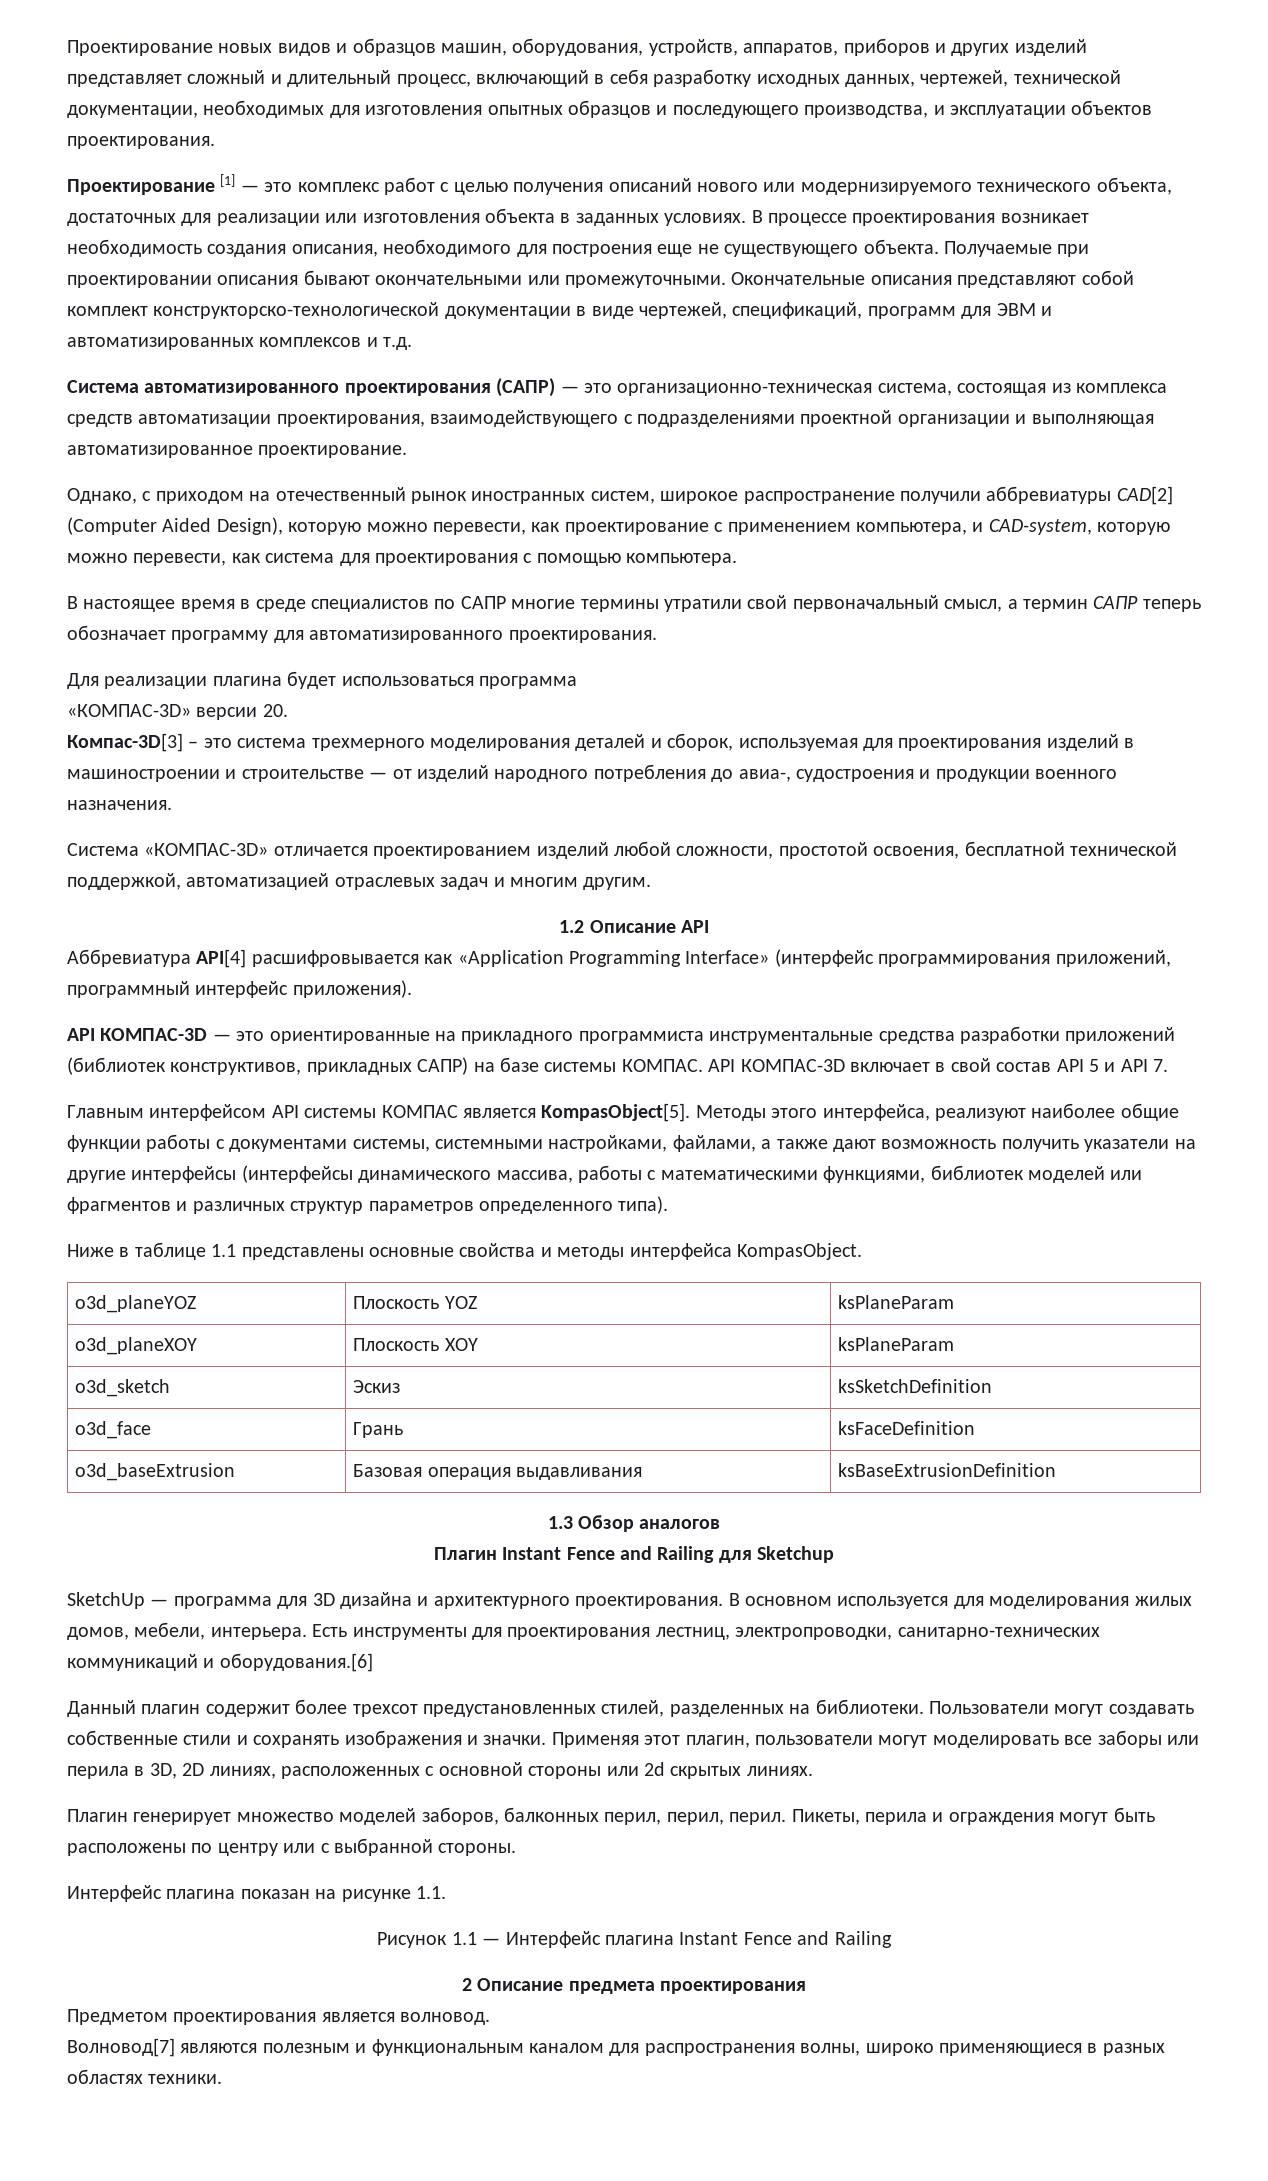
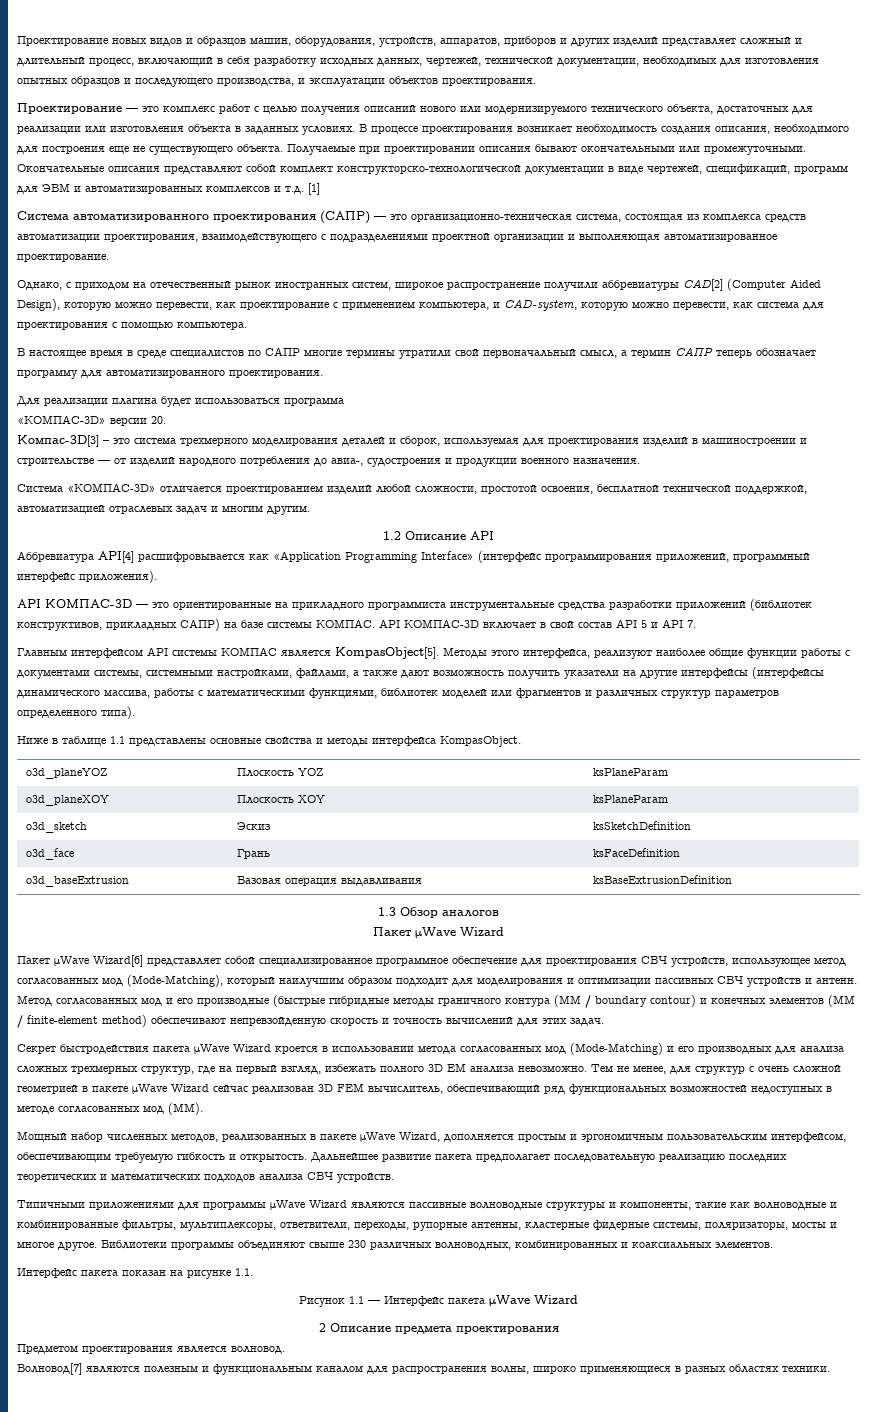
- Проектирование [1] — это комплекс работ с целью получения описаний нового или модернизируемого технического объекта, достаточных для реализации или изготовления объекта в заданных условиях.
+ Проектирование — это комплекс работ с целью получения описаний нового или модернизируемого технического объекта, достаточных для реализации или изготовления объекта в заданных условиях.
- Окончательные описания представляют собой комплект конструкторско-технологической документации в виде чертежей, спецификаций, программ для ЭВМ и автоматизированных комплексов и т.д.
+ Окончательные описания представляют собой комплект конструкторско-технологической документации в виде чертежей, спецификаций, программ для ЭВМ и автоматизированных комплексов и т.д. [1]
- Плагин Instant Fence and Railing для Sketchup
- SketchUp — программа для 3D дизайна и архитектурного проектирования. В основном используется для моделирования жилых домов, мебели, интерьера. Есть инструменты для проектирования лестниц, электропроводки, санитарно-технических коммуникаций и оборудования.[6]
- Данный плагин содержит более трехсот предустановленных стилей, разделенных на библиотеки. Пользователи могут создавать собственные стили и сохранять изображения и значки. Применяя этот плагин, пользователи могут моделировать все заборы или перила в 3D, 2D линиях, расположенных с основной стороны или 2d скрытых линиях.
- Плагин генерирует множество моделей заборов, балконных перил, перил, перил. Пикеты, перила и ограждения могут быть расположены по центру или с выбранной стороны.
- Интерфейс плагина показан на рисунке 1.1.
+ Пакет μWave Wizard
+ Пакет μWave Wizard[6] представляет собой специализированное программное обеспечение для проектирования СВЧ устройств, использующее метод согласованных мод (Mode-Matching), который наилучшим образом подходит для моделирования и оптимизации пассивных СВЧ устройств и антенн. Метод согласованных мод и его производные (быстрые гибридные методы граничного контура (MM / boundary contour) и конечных элементов (MM / finite-element method) обеспечивают непревзойденную скорость и точность вычислений для этих задач.
+ Секрет быстродействия пакета μWave Wizard кроется в использовании метода согласованных мод (Mode-Matching) и его производных для анализа сложных трехмерных структур, где на первый взгляд, избежать полного 3D EM анализа невозможно. Тем не менее, для структур с очень сложной геометрией в пакете μWave Wizard сейчас реализован 3D FEM вычислитель, обеспечивающий ряд функциональных возможностей недоступных в методе согласованных мод (MM).
+ Мощный набор численных методов, реализованных в пакете μWave Wizard, дополняется простым и эргономичным пользовательским интерфейсом, обеспечивающим требуемую гибкость и открытость. Дальнейшее развитие пакета предполагает последовательную реализацию последних теоретических и математических подходов анализа СВЧ устройств.
+ Типичными приложениями для программы μWave Wizard являются пассивные волноводные структуры и компоненты, такие как волноводные и комбинированные фильтры, мультиплексоры, ответвители, переходы, рупорные антенны, кластерные фидерные системы, поляризаторы, мосты и многое другое. Библиотеки программы объединяют свыше 230 различных волноводных, комбинированных и коаксиальных элементов.
+ Интерфейс пакета показан на рисунке 1.1.
- Рисунок 1.1 — Интерфейс плагина Instant Fence and Railing
+ Рисунок 1.1 — Интерфейс пакета μWave Wizard

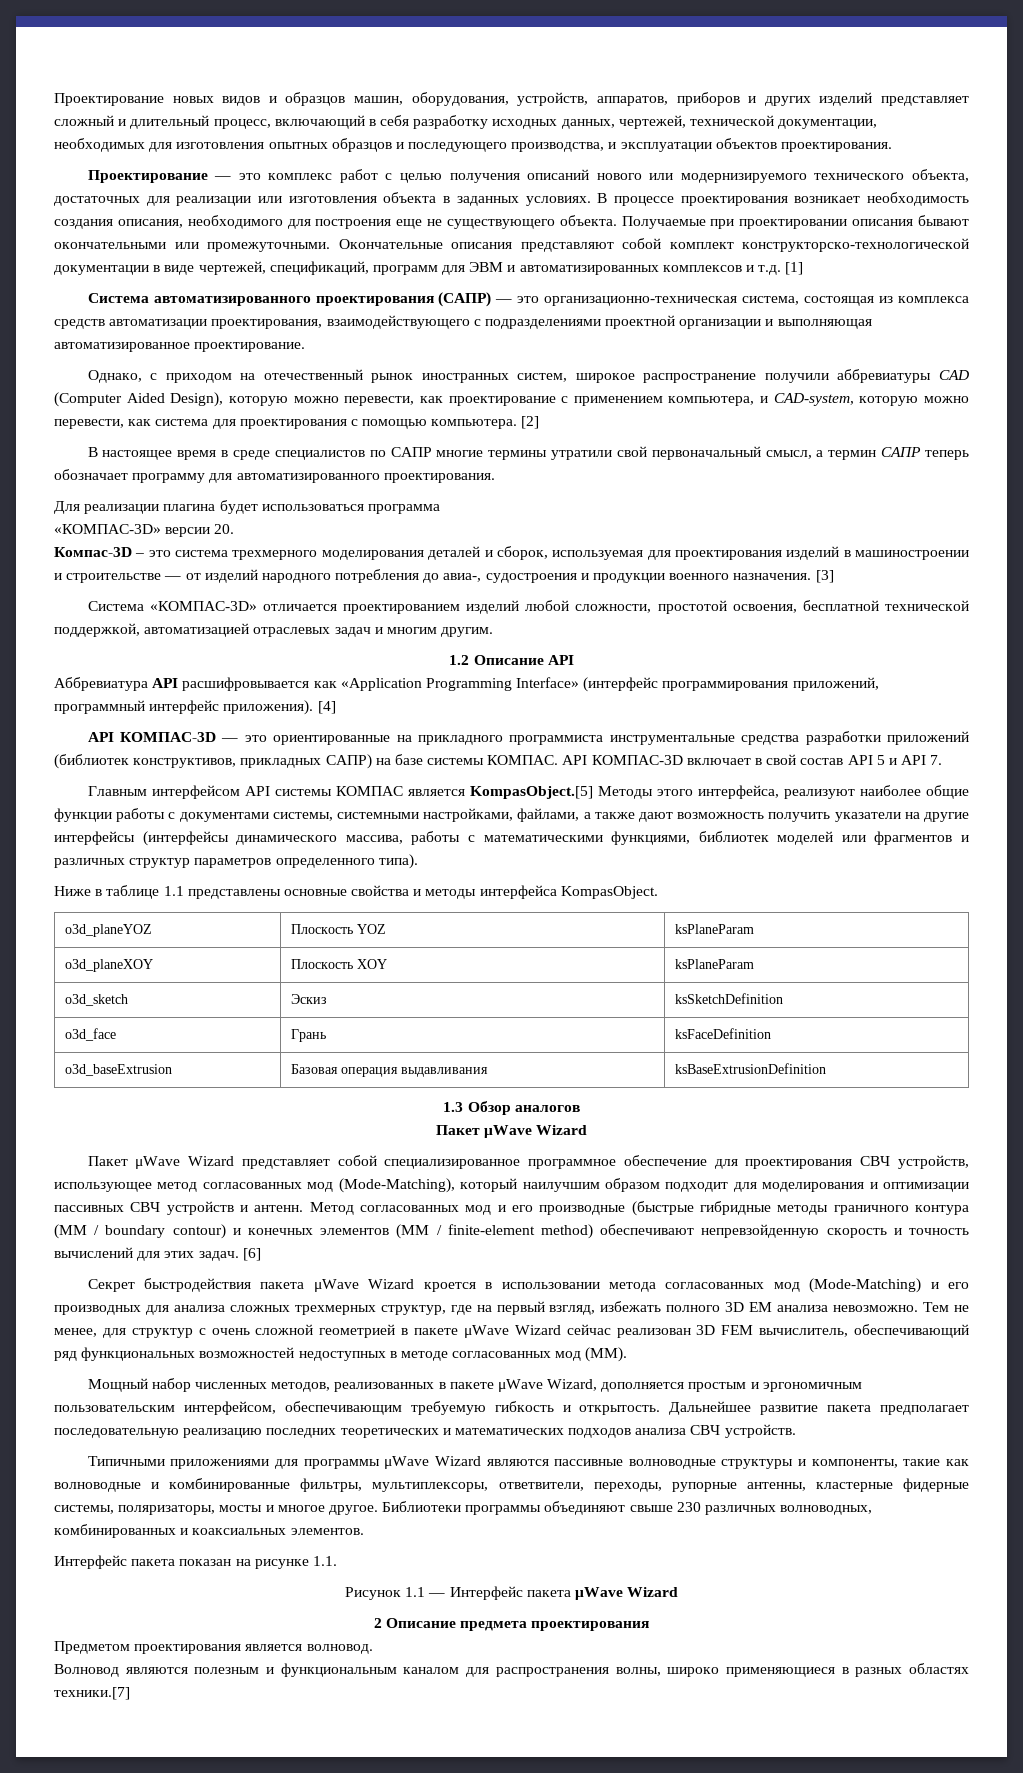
- Однако, с приходом на отечественный рынок иностранных систем, широкое распространение получили аббревиатуры CAD[2] (Computer Aided Design), которую можно перевести, как проектирование с применением компьютера, и CAD-system, которую можно перевести, как система для проектирования с помощью компьютера.
+ Однако, с приходом на отечественный рынок иностранных систем, широкое распространение получили аббревиатуры CAD (Computer Aided Design), которую можно перевести, как проектирование с применением компьютера, и CAD-system, которую можно перевести, как система для проектирования с помощью компьютера. [2]
- Компас-3D[3] – это система трехмерного моделирования деталей и сборок, используемая для проектирования изделий в машиностроении и строительстве — от изделий народного потребления до авиа-, судостроения и продукции военного назначения.
+ Компас-3D – это система трехмерного моделирования деталей и сборок, используемая для проектирования изделий в машиностроении и строительстве — от изделий народного потребления до авиа-, судостроения и продукции военного назначения. [3]
- Аббревиатура API[4] расшифровывается как «Application Programming Interface» (интерфейс программирования приложений, программный интерфейс приложения).
+ Аббревиатура API расшифровывается как «Application Programming Interface» (интерфейс программирования приложений, программный интерфейс приложения). [4]
- Главным интерфейсом API системы КОМПАС является KompasObject[5]. Методы этого интерфейса, реализуют наиболее общие функции работы с документами системы, системными настройками, файлами, а также дают возможность получить указатели на другие интерфейсы (интерфейсы динамического массива, работы с математическими функциями, библиотек моделей или фрагментов и различных структур параметров определенного типа).
+ Главным интерфейсом API системы КОМПАС является KompasObject.[5] Методы этого интерфейса, реализуют наиболее общие функции работы с документами системы, системными настройками, файлами, а также дают возможность получить указатели на другие интерфейсы (интерфейсы динамического массива, работы с математическими функциями, библиотек моделей или фрагментов и различных структур параметров определенного типа).
- Пакет μWave Wizard[6] представляет собой специализированное программное обеспечение для проектирования СВЧ устройств, использующее метод согласованных мод (Mode-Matching), который наилучшим образом подходит для моделирования и оптимизации пассивных СВЧ устройств и антенн.
+ Пакет μWave Wizard представляет собой специализированное программное обеспечение для проектирования СВЧ устройств, использующее метод согласованных мод (Mode-Matching), который наилучшим образом подходит для моделирования и оптимизации пассивных СВЧ устройств и антенн.
+ [6]
- Волновод[7] являются полезным и функциональным каналом для распространения волны, широко применяющиеся в разных областях техники.
+ Волновод являются полезным и функциональным каналом для распространения волны, широко применяющиеся в разных областях техники.[7]

